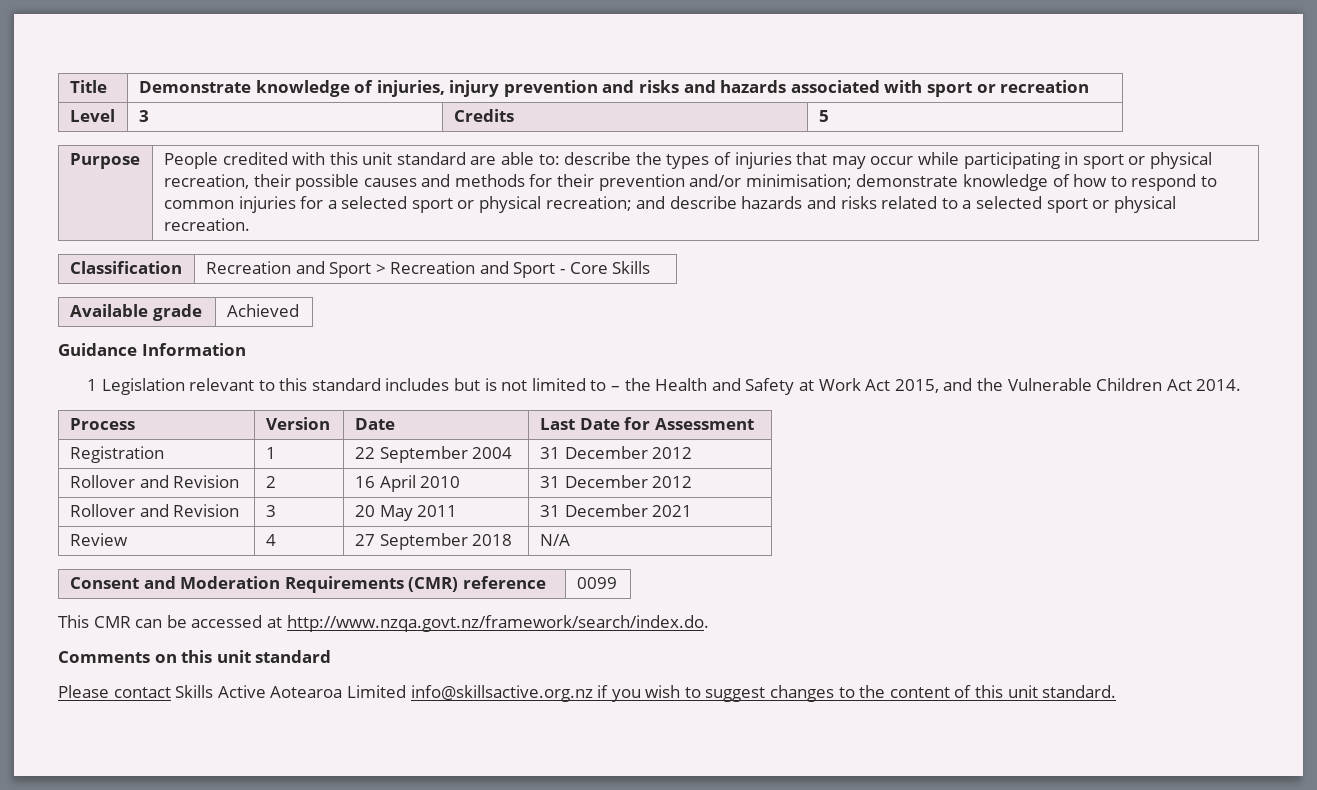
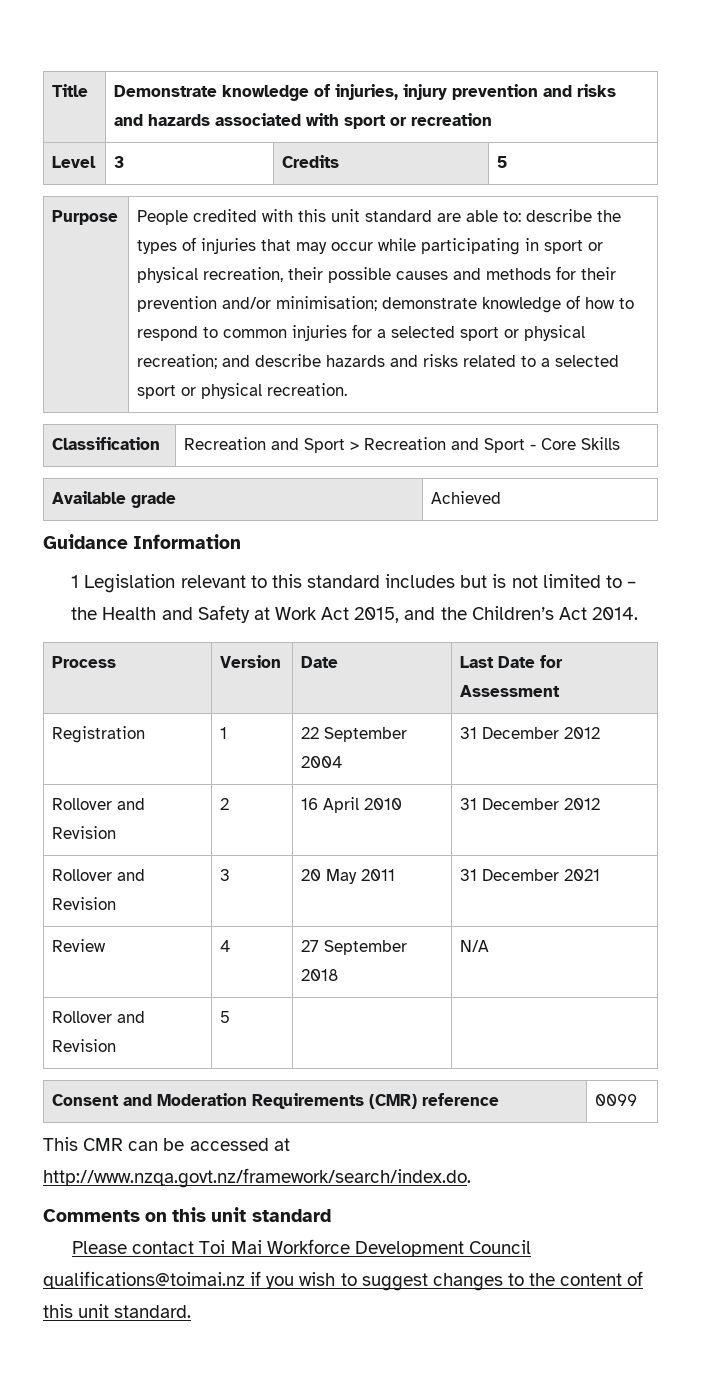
- 1 Legislation relevant to this standard includes but is not limited to – the Health and Safety at Work Act 2015, and the Vulnerable Children Act 2014.
+ 1 Legislation relevant to this standard includes but is not limited to – the Health and Safety at Work Act 2015, and the Children’s Act 2014.
+ Rollover and Revision | 5 | |
- Please contact Skills Active Aotearoa Limited info@skillsactive.org.nz if you wish to suggest changes to the content of this unit standard.
+ Please contact Toi Mai Workforce Development Council qualifications@toimai.nz if you wish to suggest changes to the content of this unit standard.

